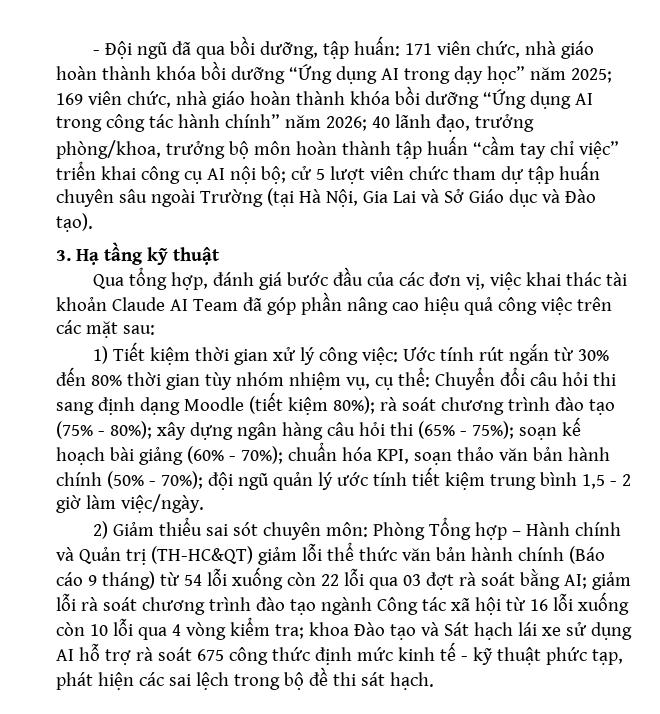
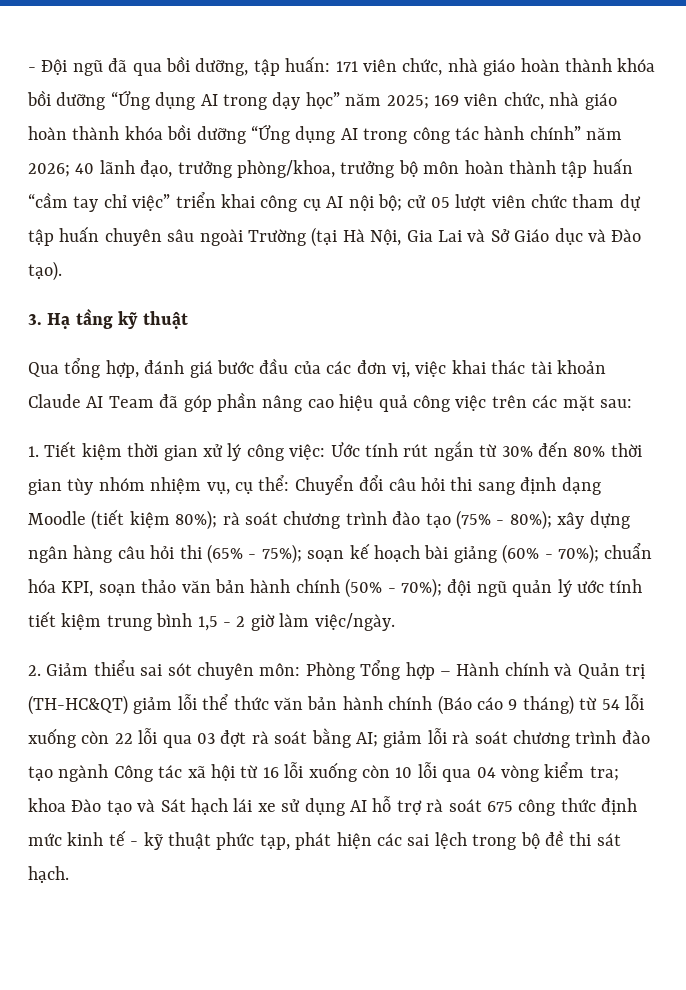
- cử 5 lượt viên chức tham dự tập huấn chuyên sâu ngoài Trường (tại Hà Nội, Gia Lai và Sở Giáo dục và Đào tạo).
+ cử 05 lượt viên chức tham dự tập huấn chuyên sâu ngoài Trường (tại Hà Nội, Gia Lai và Sở Giáo dục và Đào tạo).
- 1) Tiết kiệm thời gian xử lý công việc:
+ 1. Tiết kiệm thời gian xử lý công việc:
- 2) Giảm thiểu sai sót chuyên môn:
+ 2. Giảm thiểu sai sót chuyên môn:
- giảm lỗi rà soát chương trình đào tạo ngành Công tác xã hội từ 16 lỗi xuống còn 10 lỗi qua 4 vòng kiểm tra;
+ giảm lỗi rà soát chương trình đào tạo ngành Công tác xã hội từ 16 lỗi xuống còn 10 lỗi qua 04 vòng kiểm tra;

